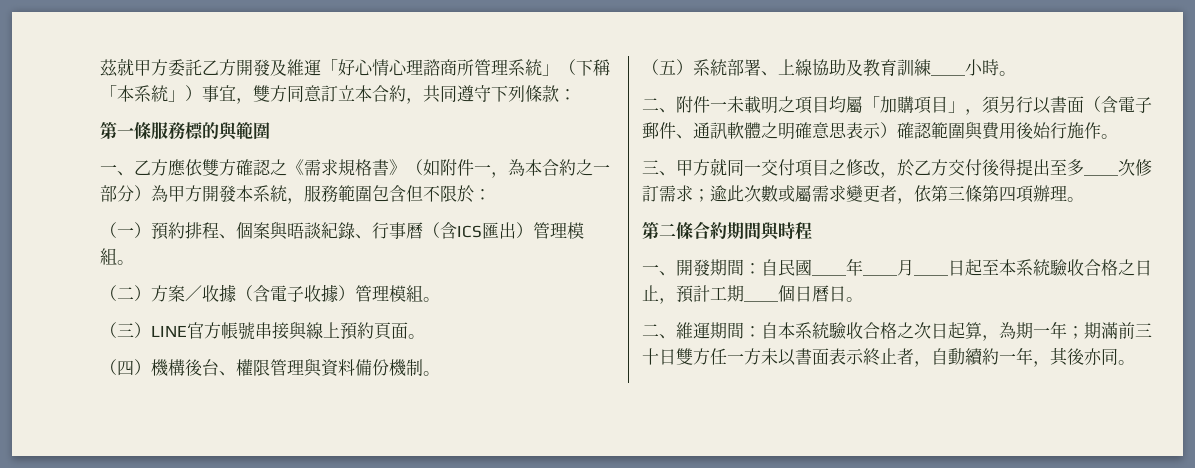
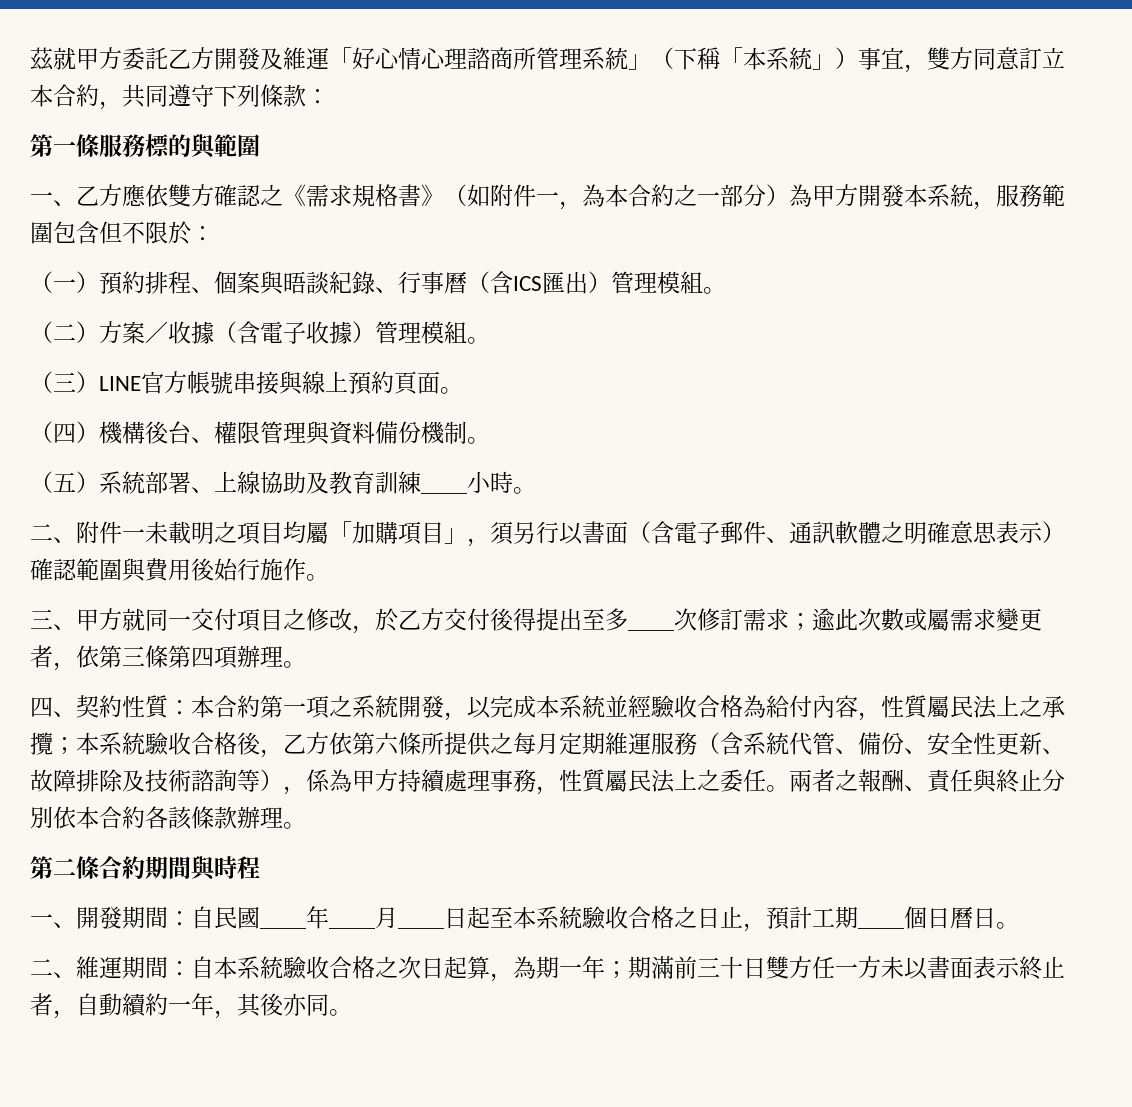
+ 四、契約性質：本合約第一項之系統開發，以完成本系統並經驗收合格為給付內容，性質屬民法上之承攬；本系統驗收合格後，乙方依第六條所提供之每月定期維運服務（含系統代管、備份、安全性更新、故障排除及技術諮詢等），係為甲方持續處理事務，性質屬民法上之委任。兩者之報酬、責任與終止分別依本合約各該條款辦理。

